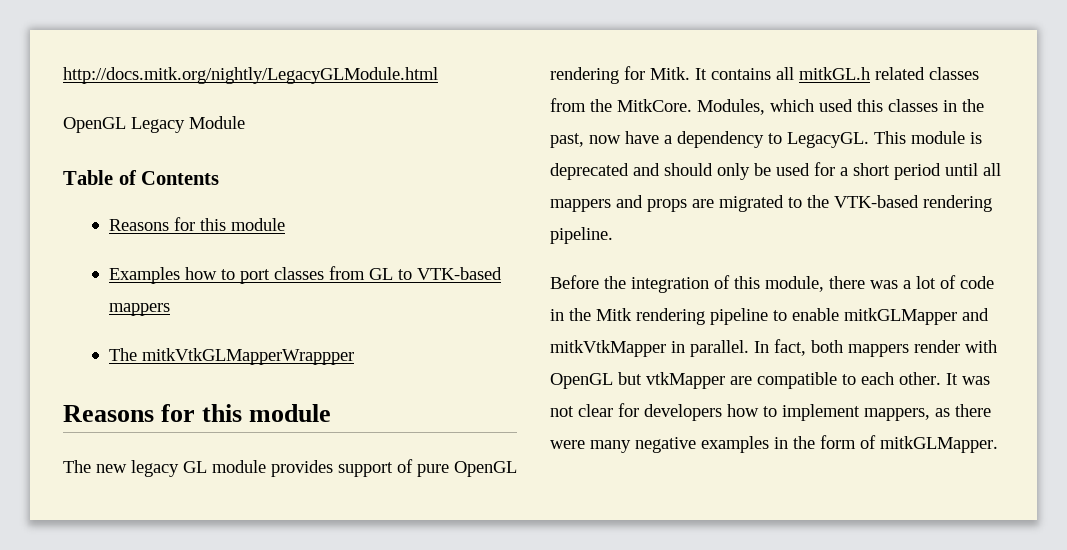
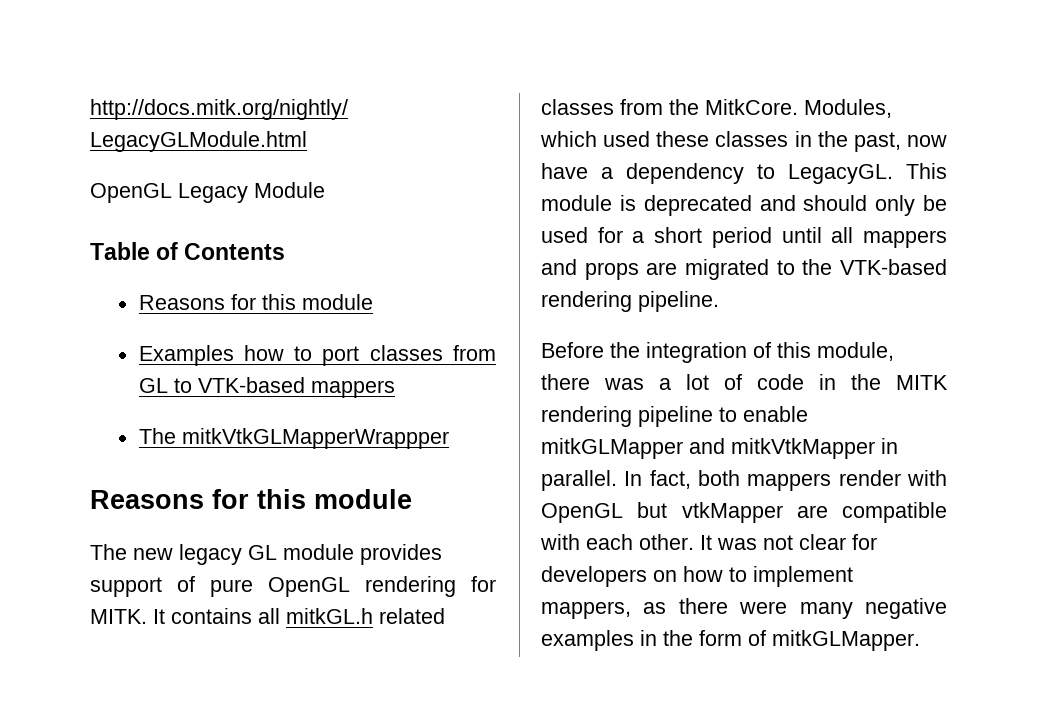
- The new legacy GL module provides support of pure OpenGL rendering for Mitk.
+ The new legacy GL module provides support of pure OpenGL rendering for MITK.
- Modules, which used this classes in the past, now have a dependency to LegacyGL.
+ Modules, which used these classes in the past, now have a dependency to LegacyGL.
- Before the integration of this module, there was a lot of code in the Mitk rendering pipeline to enable mitkGLMapper and mitkVtkMapper in parallel.
+ Before the integration of this module, there was a lot of code in the MITK rendering pipeline to enable mitkGLMapper and mitkVtkMapper in parallel.
- In fact, both mappers render with OpenGL but vtkMapper are compatible to each other.
+ In fact, both mappers render with OpenGL but vtkMapper are compatible with each other.
- It was not clear for developers how to implement mappers, as there were many negative examples in the form of mitkGLMapper.
+ It was not clear for developers on how to implement mappers, as there were many negative examples in the form of mitkGLMapper.

